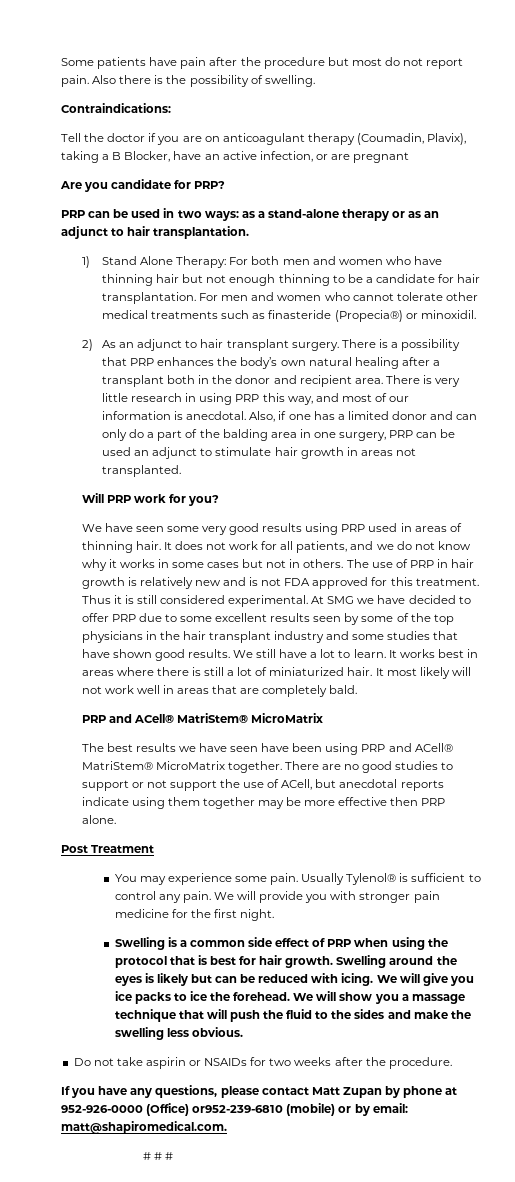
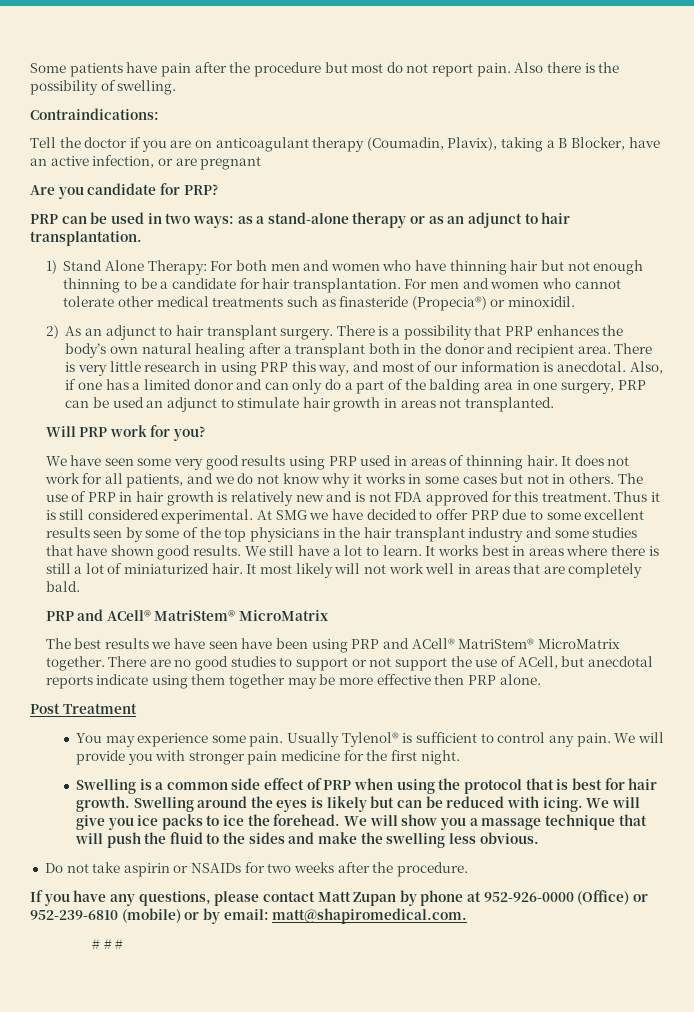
- If you have any questions, please contact Matt Zupan by phone at 952-926-0000 (Office) or952-239-6810 (mobile) or by email: matt@shapiromedical.com.
+ If you have any questions, please contact Matt Zupan by phone at 952-926-0000 (Office) or 952-239-6810 (mobile) or by email: matt@shapiromedical.com.

